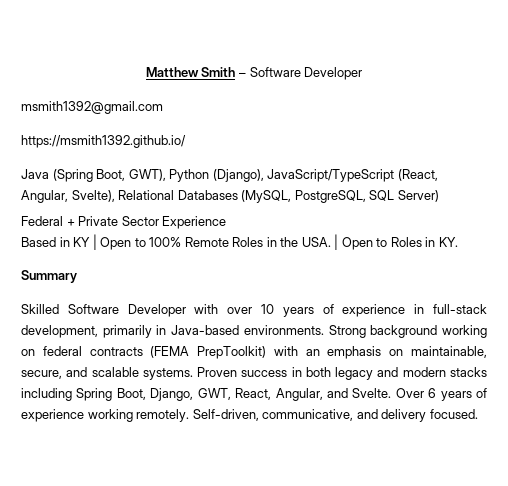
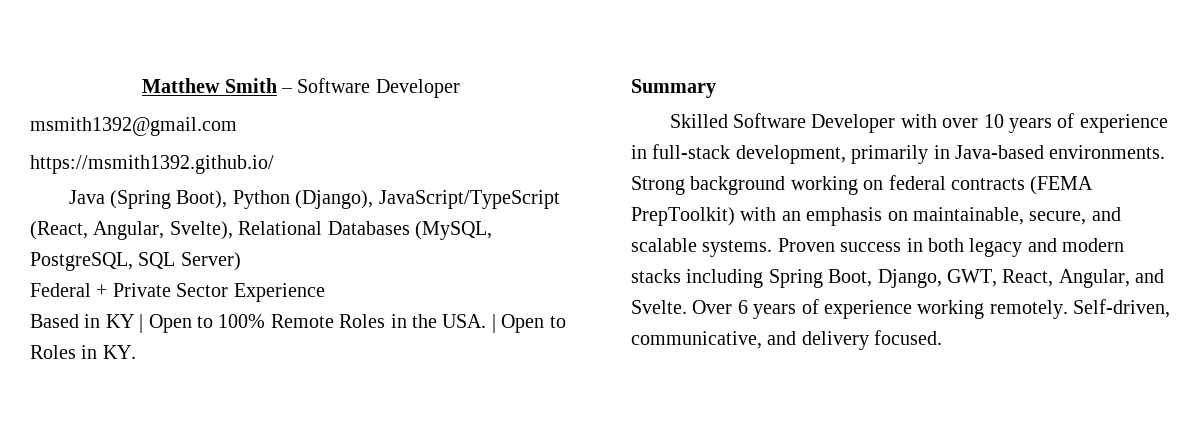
- Java (Spring Boot, GWT), Python (Django), JavaScript/TypeScript (React, Angular, Svelte), Relational Databases (MySQL, PostgreSQL, SQL Server)
+ Java (Spring Boot), Python (Django), JavaScript/TypeScript (React, Angular, Svelte), Relational Databases (MySQL, PostgreSQL, SQL Server)

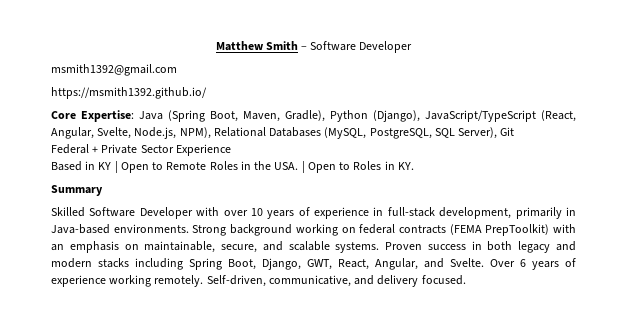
- Java (Spring Boot), Python (Django), JavaScript/TypeScript (React, Angular, Svelte), Relational Databases (MySQL, PostgreSQL, SQL Server)
+ Core Expertise: Java (Spring Boot, Maven, Gradle), Python (Django), JavaScript/TypeScript (React, Angular, Svelte, Node.js, NPM), Relational Databases (MySQL, PostgreSQL, SQL Server), Git
- Based in KY | Open to 100% Remote Roles in the USA. | Open to Roles in KY.
+ Based in KY | Open to Remote Roles in the USA. | Open to Roles in KY.

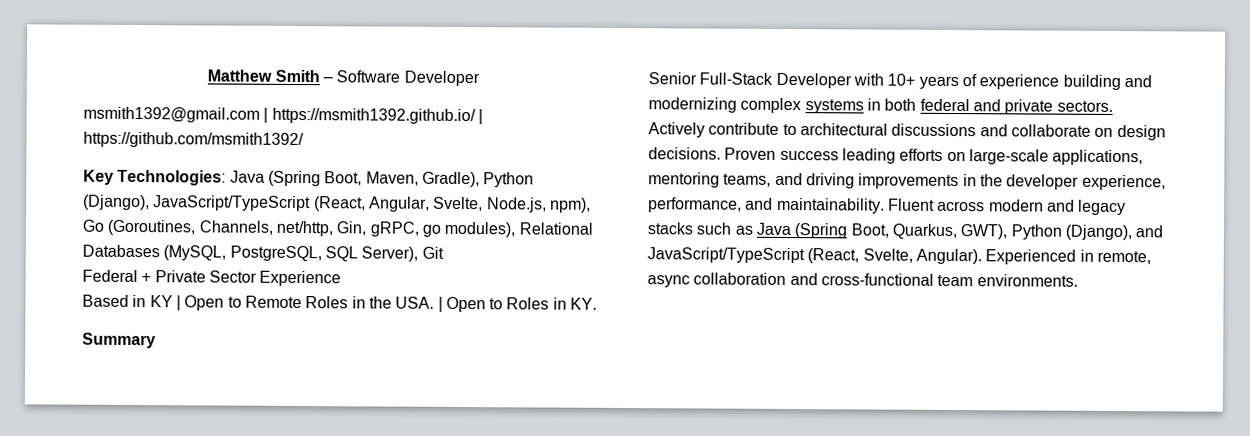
- msmith1392@gmail.com
- https://msmith1392.github.io/
- Core Expertise: Java (Spring Boot, Maven, Gradle), Python (Django), JavaScript/TypeScript (React, Angular, Svelte, Node.js, NPM), Relational Databases (MySQL, PostgreSQL, SQL Server), Git
+ msmith1392@gmail.com | https://msmith1392.github.io/ | https://github.com/msmith1392/
+ Key Technologies: Java (Spring Boot, Maven, Gradle), Python (Django), JavaScript/TypeScript (React, Angular, Svelte, Node.js, npm), Go (Goroutines, Channels, net/http, Gin, gRPC, go modules), Relational Databases (MySQL, PostgreSQL, SQL Server), Git
- Skilled Software Developer with over 10 years of experience in full-stack development, primarily in Java-based environments. Strong background working on federal contracts (FEMA PrepToolkit) with an emphasis on maintainable, secure, and scalable systems. Proven success in both legacy and modern stacks including Spring Boot, Django, GWT, React, Angular, and Svelte. Over 6 years of experience working remotely. Self-driven, communicative, and delivery focused.
+ Senior Full-Stack Developer with 10+ years of experience building and modernizing complex systems in both federal and private sectors. Actively contribute to architectural discussions and collaborate on design decisions. Proven success leading efforts on large-scale applications, mentoring teams, and driving improvements in the developer experience, performance, and maintainability. Fluent across modern and legacy stacks such as Java (Spring Boot, Quarkus, GWT), Python (Django), and JavaScript/TypeScript (React, Svelte, Angular). Experienced in remote, async collaboration and cross-functional team environments.

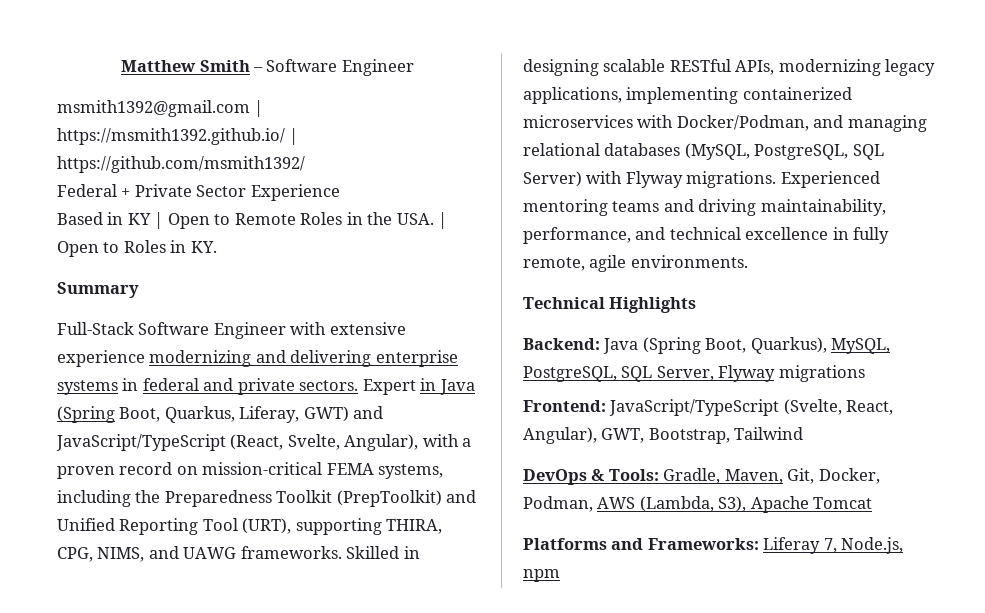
- Matthew Smith – Software Developer
+ Matthew Smith – Software Engineer
- Key Technologies: Java (Spring Boot, Maven, Gradle), Python (Django), JavaScript/TypeScript (React, Angular, Svelte, Node.js, npm), Go (Goroutines, Channels, net/http, Gin, gRPC, go modules), Relational Databases (MySQL, PostgreSQL, SQL Server), Git
- Senior Full-Stack Developer with 10+ years of experience building and modernizing complex systems in both federal and private sectors.
+ Full-Stack Software Engineer with extensive experience modernizing and delivering enterprise systems in federal and private sectors.
- Actively contribute to architectural discussions and collaborate on design decisions. Proven success leading efforts on large-scale applications, mentoring teams, and driving improvements in the developer experience, performance, and maintainability. Fluent across modern and legacy stacks such as Java (Spring Boot, Quarkus, GWT), Python (Django), and JavaScript/TypeScript (React, Svelte, Angular). Experienced in remote, async collaboration and cross-functional team environments.
+ Expert in Java (Spring Boot, Quarkus, Liferay, GWT) and JavaScript/TypeScript (React, Svelte, Angular), with a proven record on mission-critical FEMA systems, including the Preparedness Toolkit (PrepToolkit) and Unified Reporting Tool (URT), supporting THIRA, CPG, NIMS, and UAWG frameworks. Skilled in designing scalable RESTful APIs, modernizing legacy applications, implementing containerized microservices with Docker/Podman, and managing relational databases (MySQL, PostgreSQL, SQL Server) with Flyway migrations. Experienced mentoring teams and driving maintainability, performance, and technical excellence in fully remote, agile environments.
+ Technical Highlights
+ Backend: Java (Spring Boot, Quarkus), MySQL, PostgreSQL, SQL Server, Flyway migrations
+ Frontend: JavaScript/TypeScript (Svelte, React, Angular), GWT, Bootstrap, Tailwind
+ DevOps & Tools: Gradle, Maven, Git, Docker, Podman, AWS (Lambda, S3), Apache Tomcat
+ Platforms and Frameworks: Liferay 7, Node.js, npm

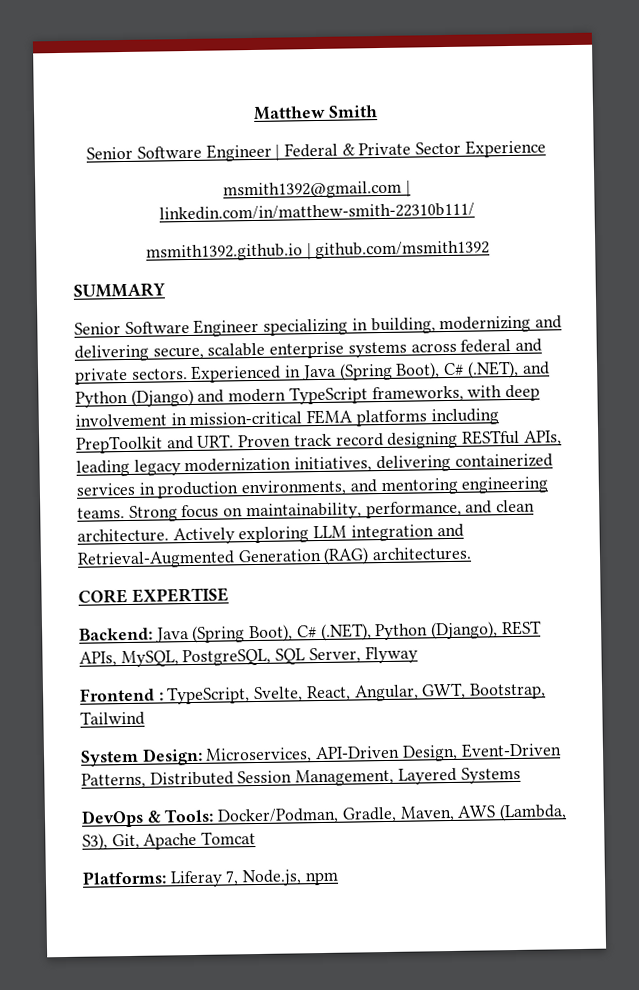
- Matthew Smith – Software Engineer
- msmith1392@gmail.com | https://msmith1392.github.io/ | https://github.com/msmith1392/
- Federal + Private Sector Experience
- Based in KY | Open to Remote Roles in the USA. | Open to Roles in KY.
- Summary
- Full-Stack Software Engineer with extensive experience modernizing and delivering enterprise systems in federal and private sectors.
+ Matthew Smith
+ Senior Software Engineer | Federal & Private Sector Experience
+ msmith1392@gmail.com | linkedin.com/in/matthew-smith-22310b111/
+ msmith1392.github.io | github.com/msmith1392
+ SUMMARY
+ Senior Software Engineer specializing in building, modernizing and delivering secure, scalable enterprise systems across federal and private sectors.
- Expert in Java (Spring Boot, Quarkus, Liferay, GWT) and JavaScript/TypeScript (React, Svelte, Angular), with a proven record on mission-critical FEMA systems, including the Preparedness Toolkit (PrepToolkit) and Unified Reporting Tool (URT), supporting THIRA, CPG, NIMS, and UAWG frameworks. Skilled in designing scalable RESTful APIs, modernizing legacy applications, implementing containerized microservices with Docker/Podman, and managing relational databases (MySQL, PostgreSQL, SQL Server) with Flyway migrations. Experienced mentoring teams and driving maintainability, performance, and technical excellence in fully remote, agile environments.
- Technical Highlights
- Backend: Java (Spring Boot, Quarkus), MySQL, PostgreSQL, SQL Server, Flyway migrations
- Frontend: JavaScript/TypeScript (Svelte, React, Angular), GWT, Bootstrap, Tailwind
+ Experienced in Java (Spring Boot), C# (.NET), and Python (Django) and modern TypeScript frameworks, with deep involvement in mission-critical FEMA platforms including PrepToolkit and URT. Proven track record designing RESTful APIs, leading legacy modernization initiatives, delivering containerized services in production environments, and mentoring engineering teams. Strong focus on maintainability, performance, and clean architecture. Actively exploring LLM integration and Retrieval-Augmented Generation (RAG) architectures.
+ CORE EXPERTISE
+ Backend: Java (Spring Boot), C# (.NET), Python (Django), REST APIs, MySQL, PostgreSQL, SQL Server, Flyway
+ Frontend : TypeScript, Svelte, React, Angular, GWT, Bootstrap, Tailwind
+ System Design: Microservices, API-Driven Design, Event-Driven Patterns, Distributed Session Management, Layered Systems
- DevOps & Tools: Gradle, Maven, Git, Docker, Podman, AWS (Lambda, S3), Apache Tomcat
+ DevOps & Tools: Docker/Podman, Gradle, Maven, AWS (Lambda, S3), Git, Apache Tomcat
- Platforms and Frameworks: Liferay 7, Node.js, npm
+ Platforms: Liferay 7, Node.js, npm

